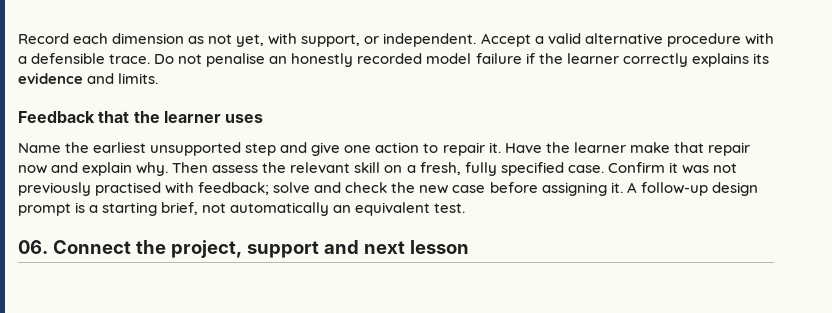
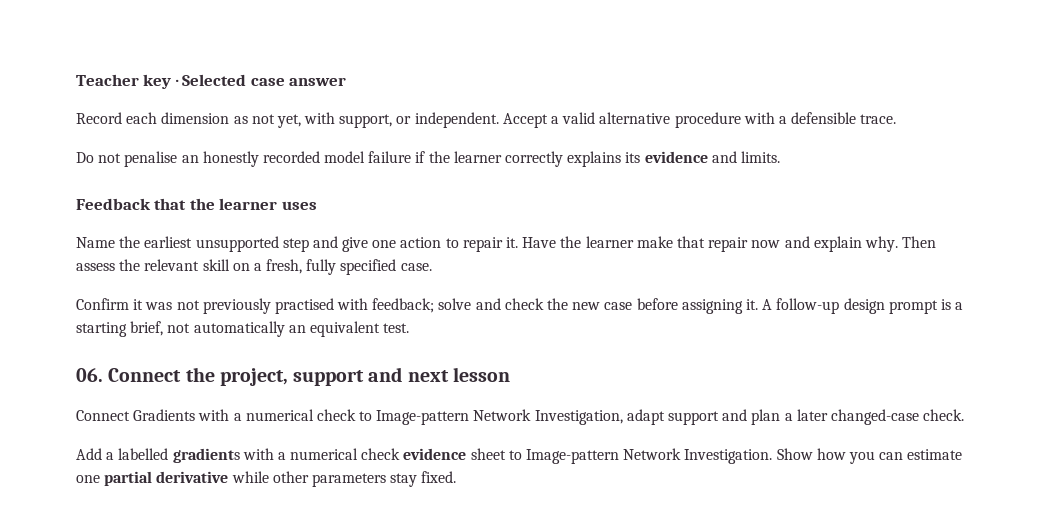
+ Teacher key · Selected case answer
- Accept a valid alternative procedure with a defensible trace. Do not penalise an honestly recorded model failure if the learner correctly explains its evidence and limits.
+ Accept a valid alternative procedure with a defensible trace.
+ Do not penalise an honestly recorded model failure if the learner correctly explains its evidence and limits.
- Then assess the relevant skill on a fresh, fully specified case. Confirm it was not previously practised with feedback; solve and check the new case before assigning it.
+ Then assess the relevant skill on a fresh, fully specified case.
+ Confirm it was not previously practised with feedback; solve and check the new case before assigning it.
+ Connect Gradients with a numerical check to Image-pattern Network Investigation, adapt support and plan a later changed-case check.
+ Add a labelled gradients with a numerical check evidence sheet to Image-pattern Network Investigation. Show how you can estimate one partial derivative while other parameters stay fixed.

